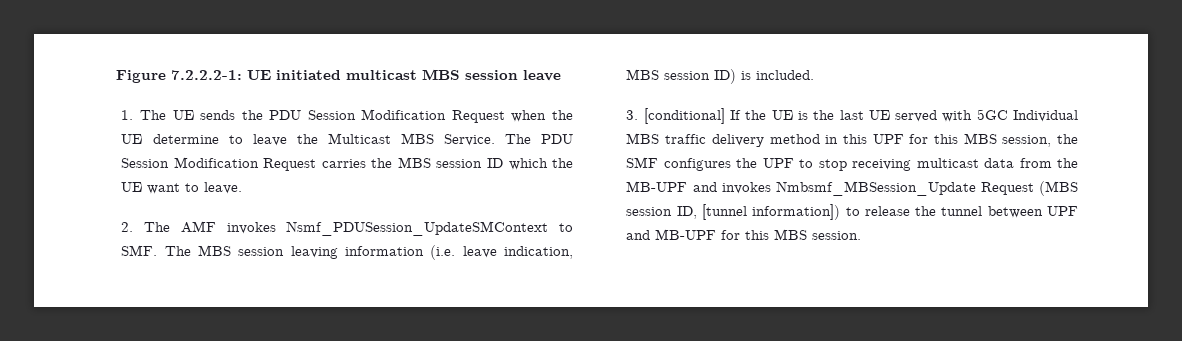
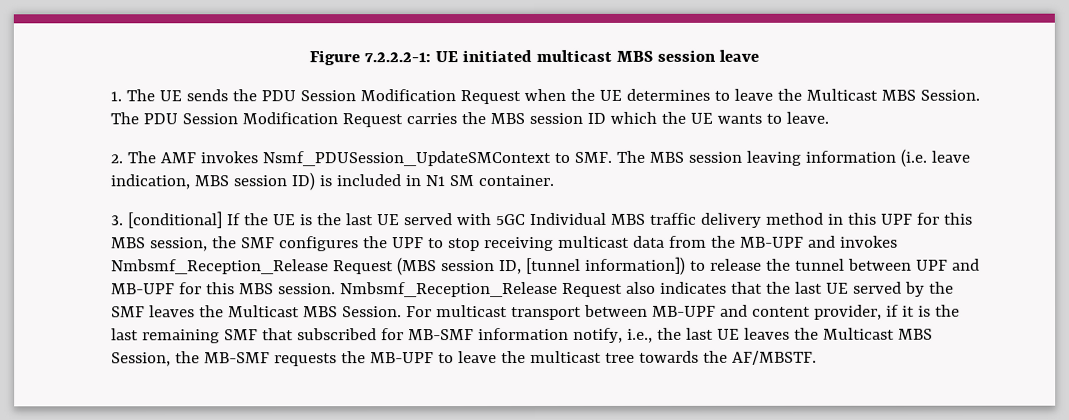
- 1. The UE sends the PDU Session Modification Request when the UE determine to leave the Multicast MBS Service.
+ 1. The UE sends the PDU Session Modification Request when the UE determines to leave the Multicast MBS Session.
- The PDU Session Modification Request carries the MBS session ID which the UE want to leave.
+ The PDU Session Modification Request carries the MBS session ID which the UE wants to leave.
- 2. The AMF invokes Nsmf_PDUSession_UpdateSMContext to SMF. The MBS session leaving information (i.e. leave indication, MBS session ID) is included.
+ 2. The AMF invokes Nsmf_PDUSession_UpdateSMContext to SMF. The MBS session leaving information (i.e. leave indication, MBS session ID) is included in N1 SM container.
- 3. [conditional] If the UE is the last UE served with 5GC Individual MBS traffic delivery method in this UPF for this MBS session, the SMF configures the UPF to stop receiving multicast data from the MB-UPF and invokes Nmbsmf_MBSession_Update Request (MBS session ID, [tunnel information]) to release the tunnel between UPF and MB-UPF for this MBS session.
+ 3. [conditional] If the UE is the last UE served with 5GC Individual MBS traffic delivery method in this UPF for this MBS session, the SMF configures the UPF to stop receiving multicast data from the MB-UPF and invokes Nmbsmf_Reception_Release Request (MBS session ID, [tunnel information]) to release the tunnel between UPF and MB-UPF for this MBS session.
+ Nmbsmf_Reception_Release Request also indicates that the last UE served by the SMF leaves the Multicast MBS Session. For multicast transport between MB-UPF and content provider, if it is the last remaining SMF that subscribed for MB-SMF information notify, i.e., the last UE leaves the Multicast MBS Session, the MB-SMF requests the MB-UPF to leave the multicast tree towards the AF/MBSTF.

